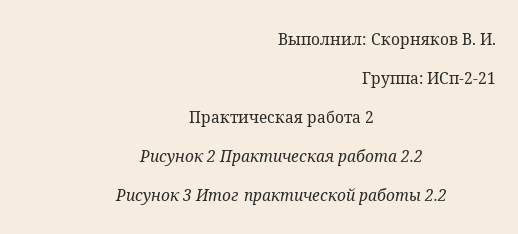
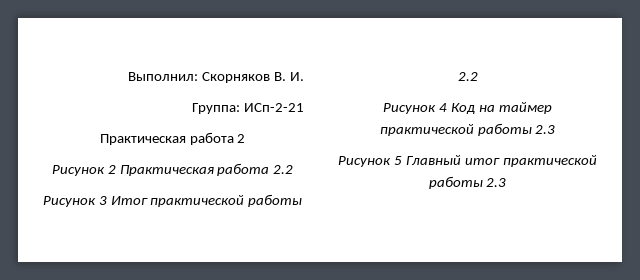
+ Рисунок 4 Код на таймер практической работы 2.3
+ Рисунок 5 Главный итог практической работы 2.3

